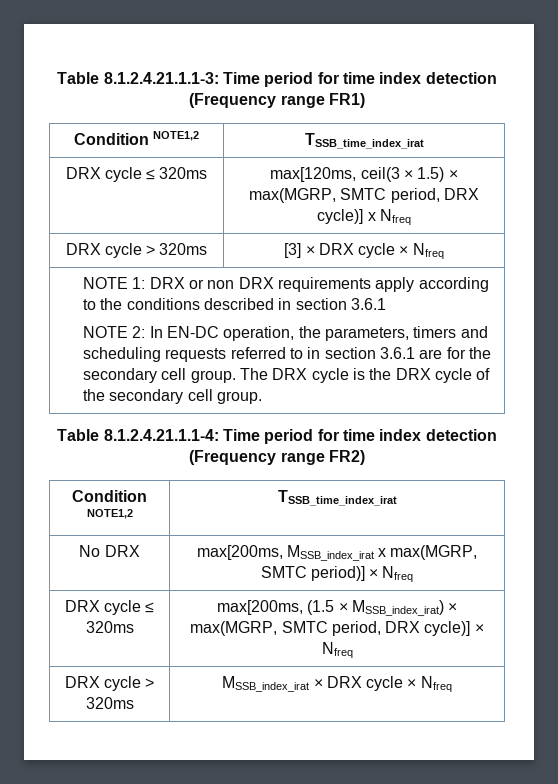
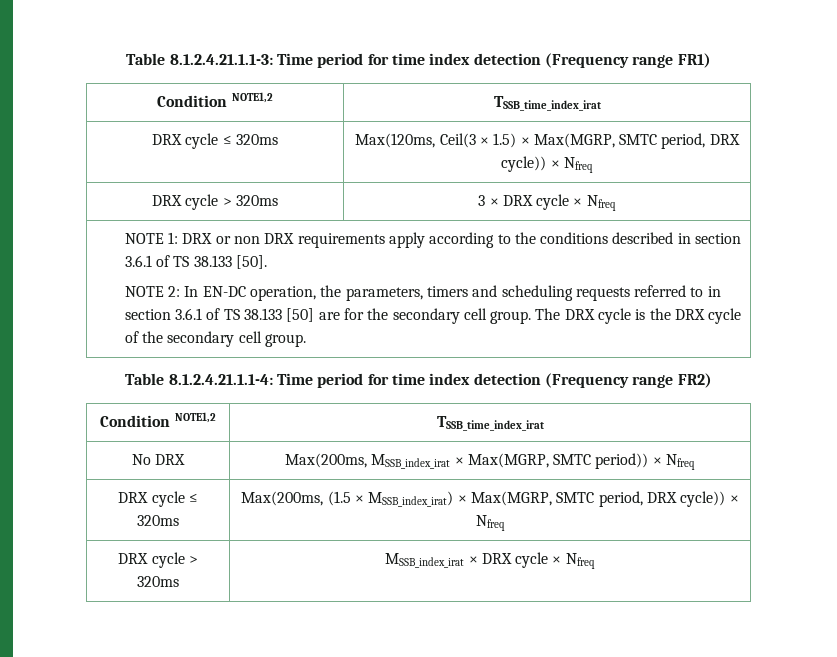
- DRX cycle ≤ 320ms | max[120ms, ceil(3 × 1.5) × max(MGRP, SMTC period, DRX cycle)] x Nfreq
- DRX cycle > 320ms | [3] × DRX cycle × Nfreq
+ DRX cycle ≤ 320ms | Max(120ms, Ceil(3 × 1.5) × Max(MGRP, SMTC period, DRX cycle)) × Nfreq
+ DRX cycle > 320ms | 3 × DRX cycle × Nfreq
- NOTE 1: DRX or non DRX requirements apply according to the conditions described in section 3.6.1
+ NOTE 1: DRX or non DRX requirements apply according to the conditions described in section 3.6.1 of TS 38.133 [50].
- NOTE 2: In EN-DC operation, the parameters, timers and scheduling requests referred to in section 3.6.1 are for the secondary cell group.
+ NOTE 2: In EN-DC operation, the parameters, timers and scheduling requests referred to in section 3.6.1 of TS 38.133 [50] are for the secondary cell group.
- No DRX | max[200ms, MSSB_index_irat x max(MGRP, SMTC period)] × Nfreq
+ No DRX | Max(200ms, MSSB_index_irat × Max(MGRP, SMTC period)) × Nfreq
- DRX cycle ≤ 320ms | max[200ms, (1.5 × MSSB_index_irat) × max(MGRP, SMTC period, DRX cycle)] × Nfreq
+ DRX cycle ≤ 320ms | Max(200ms, (1.5 × MSSB_index_irat) × Max(MGRP, SMTC period, DRX cycle)) × Nfreq

